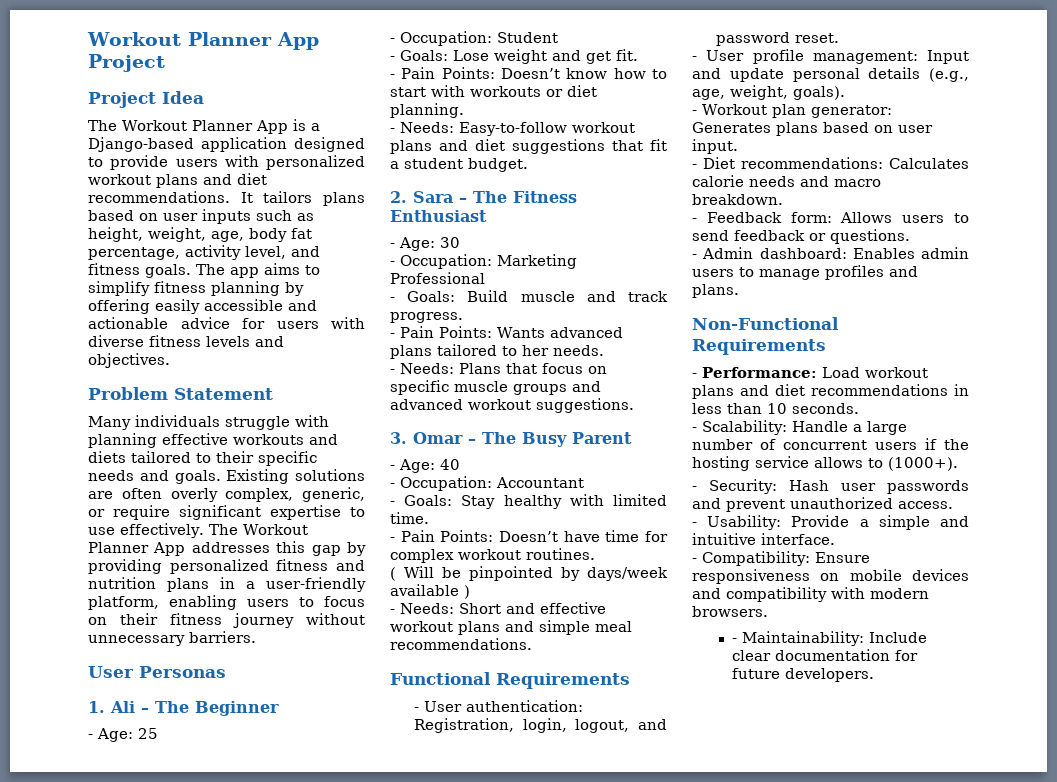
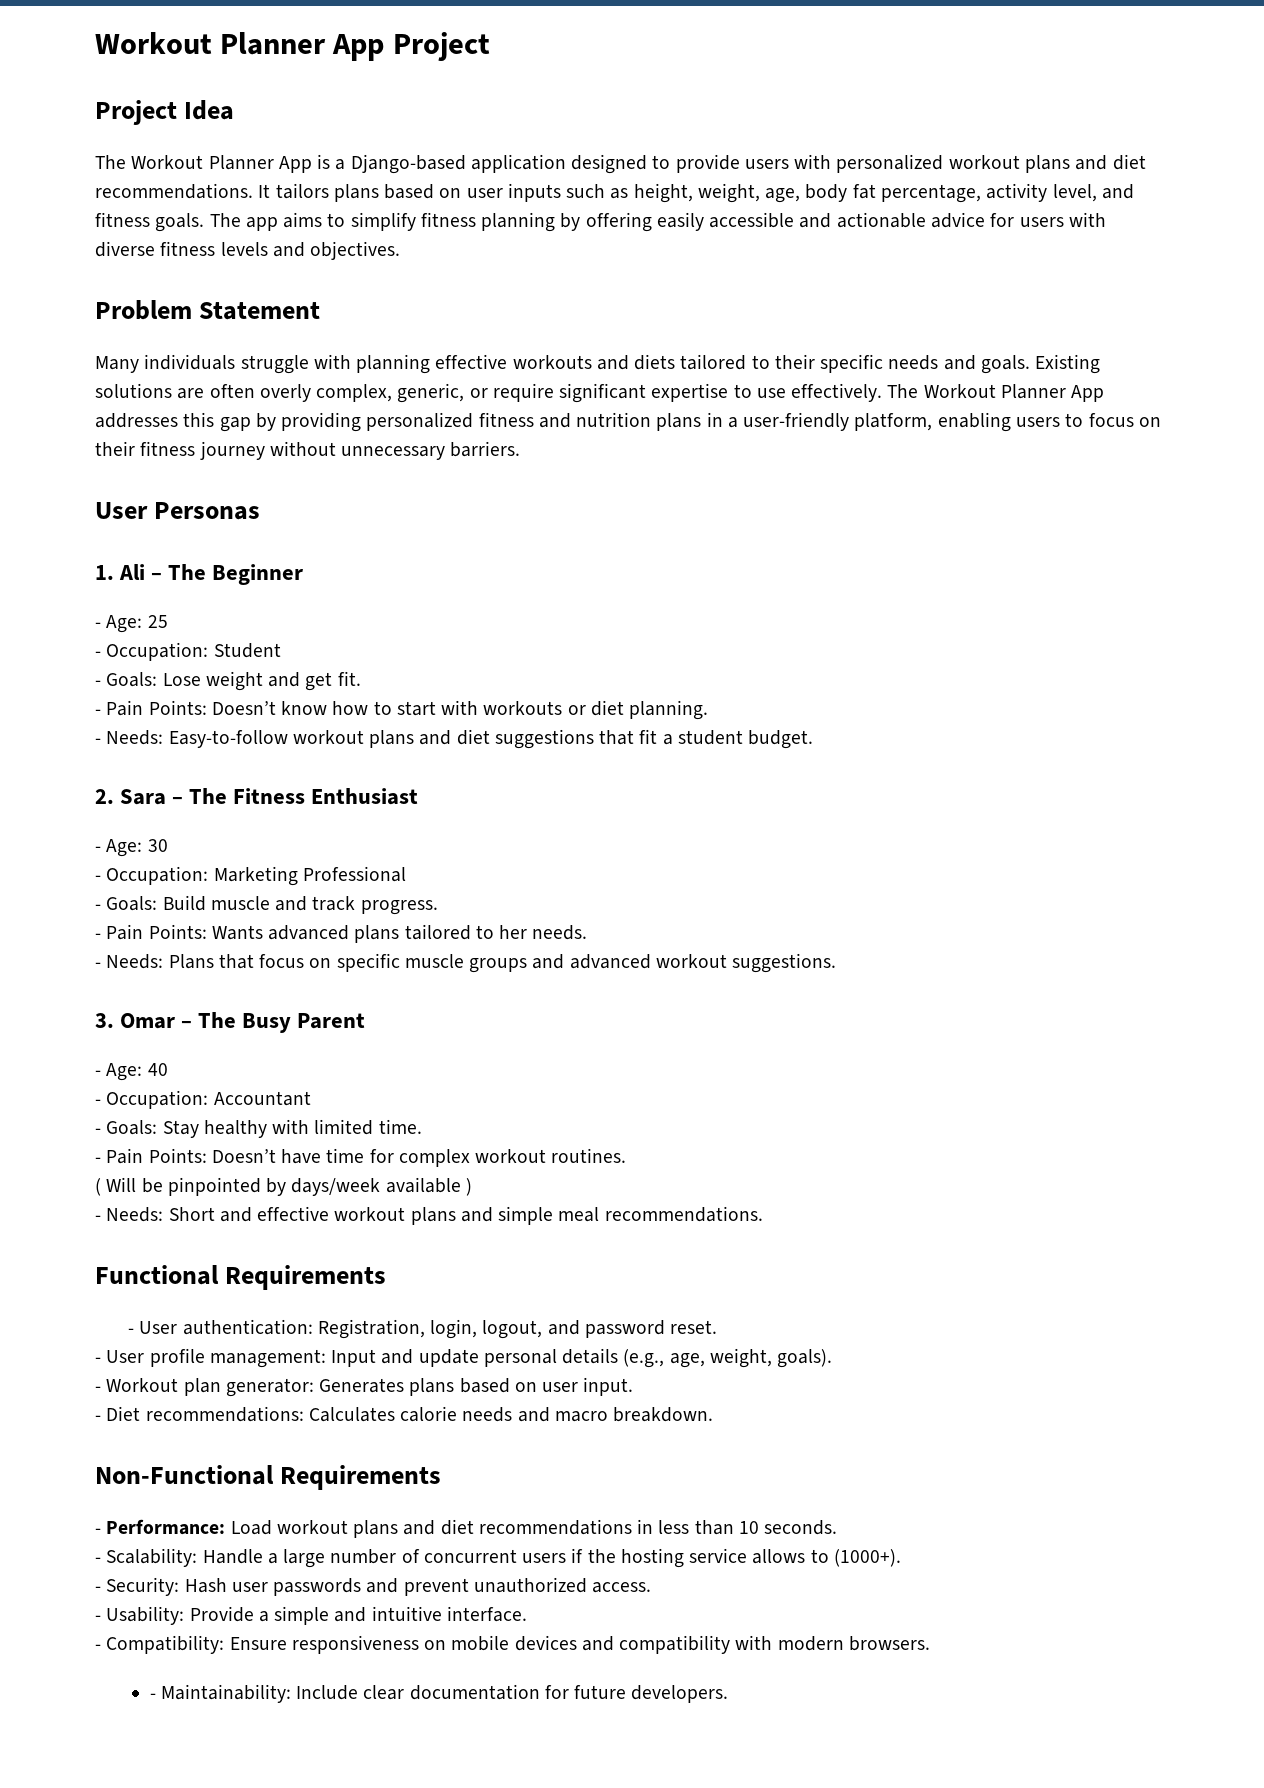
- - Feedback form: Allows users to send feedback or questions.
- - Admin dashboard: Enables admin users to manage profiles and plans.

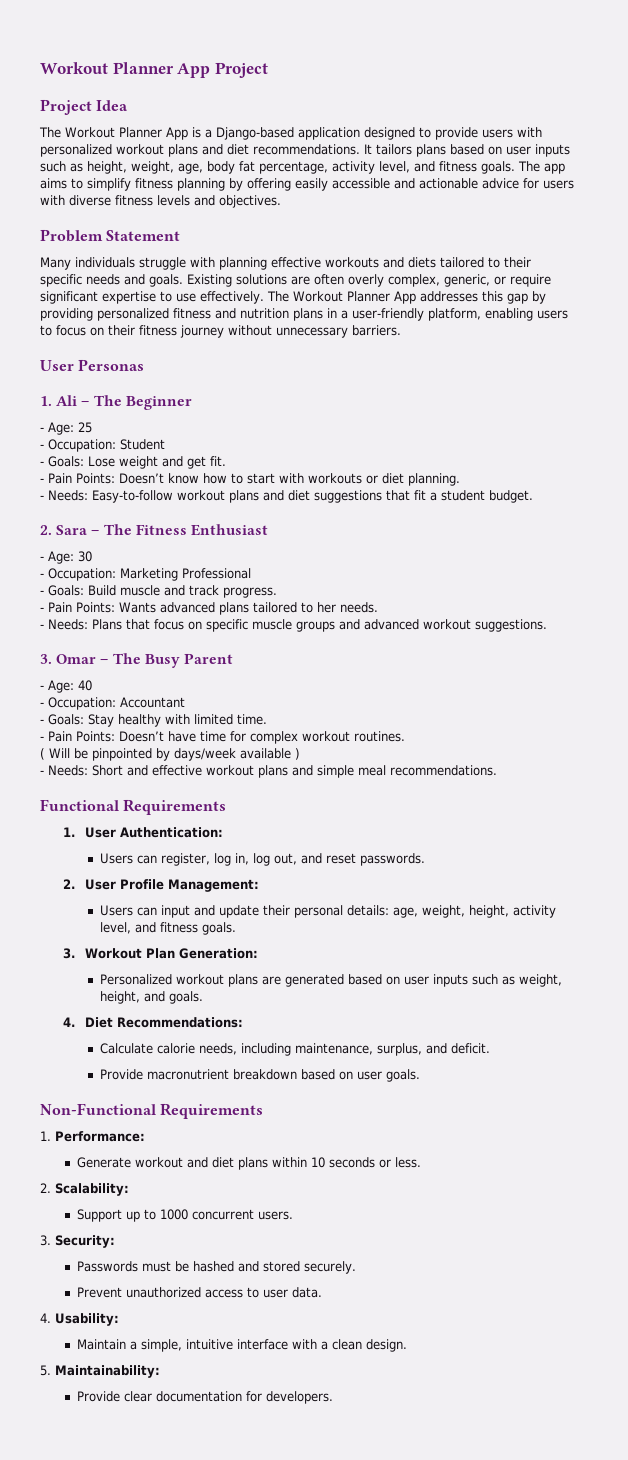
- - User authentication: Registration, login, logout, and password reset.
- - User profile management: Input and update personal details (e.g., age, weight, goals).
- - Workout plan generator: Generates plans based on user input.
- - Diet recommendations: Calculates calorie needs and macro breakdown.
+ 1. User Authentication:
+ Users can register, log in, log out, and reset passwords.
+ 2. User Profile Management:
+ Users can input and update their personal details: age, weight, height, activity level, and fitness goals.
+ 3. Workout Plan Generation:
+ Personalized workout plans are generated based on user inputs such as weight, height, and goals.
+ 4. Diet Recommendations:
+ Calculate calorie needs, including maintenance, surplus, and deficit.
+ Provide macronutrient breakdown based on user goals.
- - Performance: Load workout plans and diet recommendations in less than 10 seconds.
- - Scalability: Handle a large number of concurrent users if the hosting service allows to (1000+).
- - Security: Hash user passwords and prevent unauthorized access.
- - Usability: Provide a simple and intuitive interface.
- - Compatibility: Ensure responsiveness on mobile devices and compatibility with modern browsers.
- - Maintainability: Include clear documentation for future developers.
+ 1. Performance:
+ Generate workout and diet plans within 10 seconds or less.
+ 2. Scalability:
+ Support up to 1000 concurrent users.
+ 3. Security:
+ Passwords must be hashed and stored securely.
+ Prevent unauthorized access to user data.
+ 4. Usability:
+ Maintain a simple, intuitive interface with a clean design.
+ 5. Maintainability:
+ Provide clear documentation for developers.

